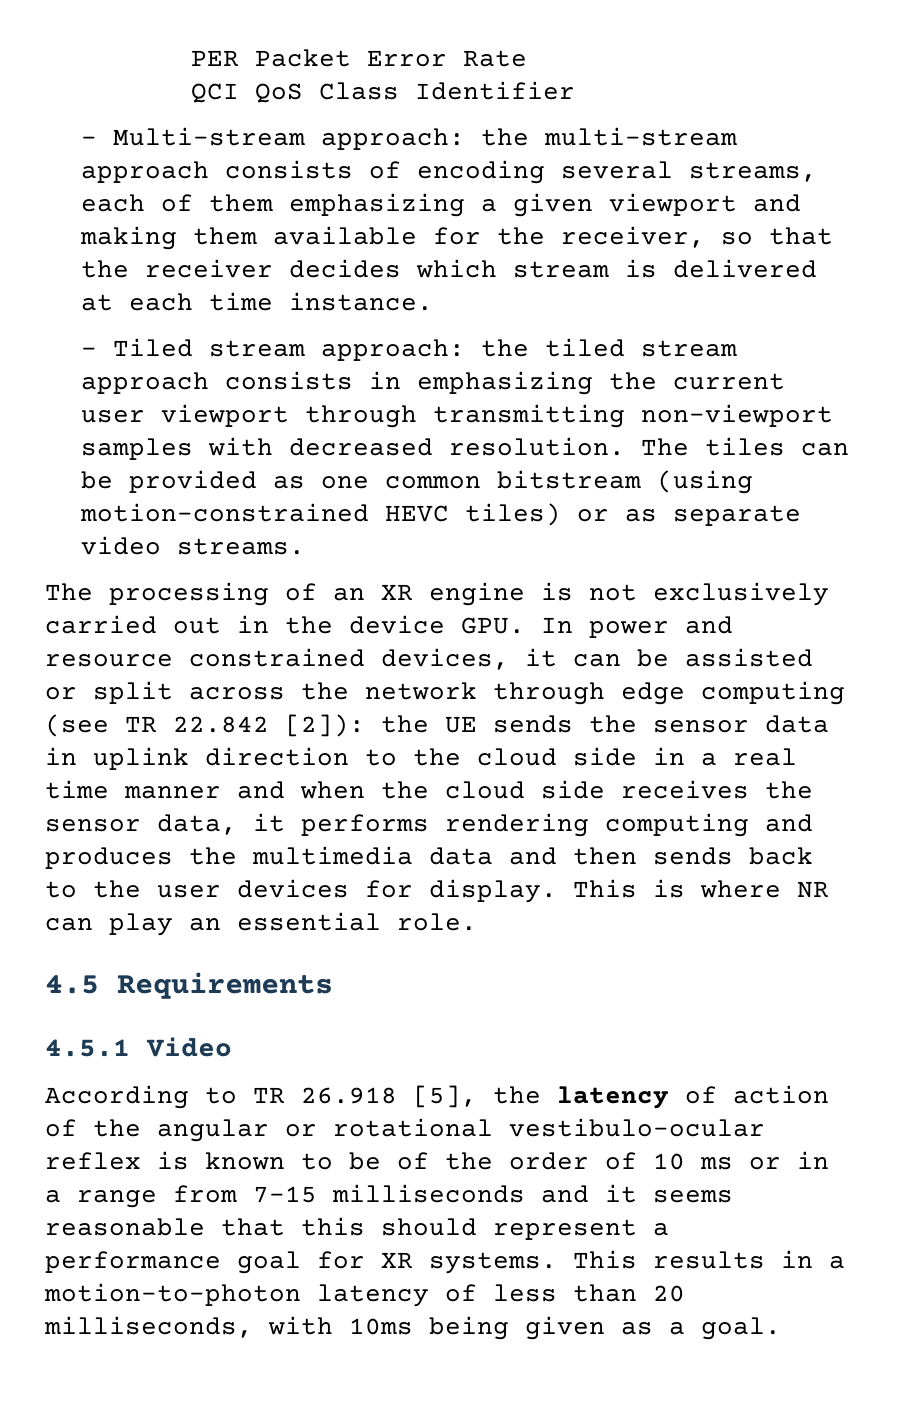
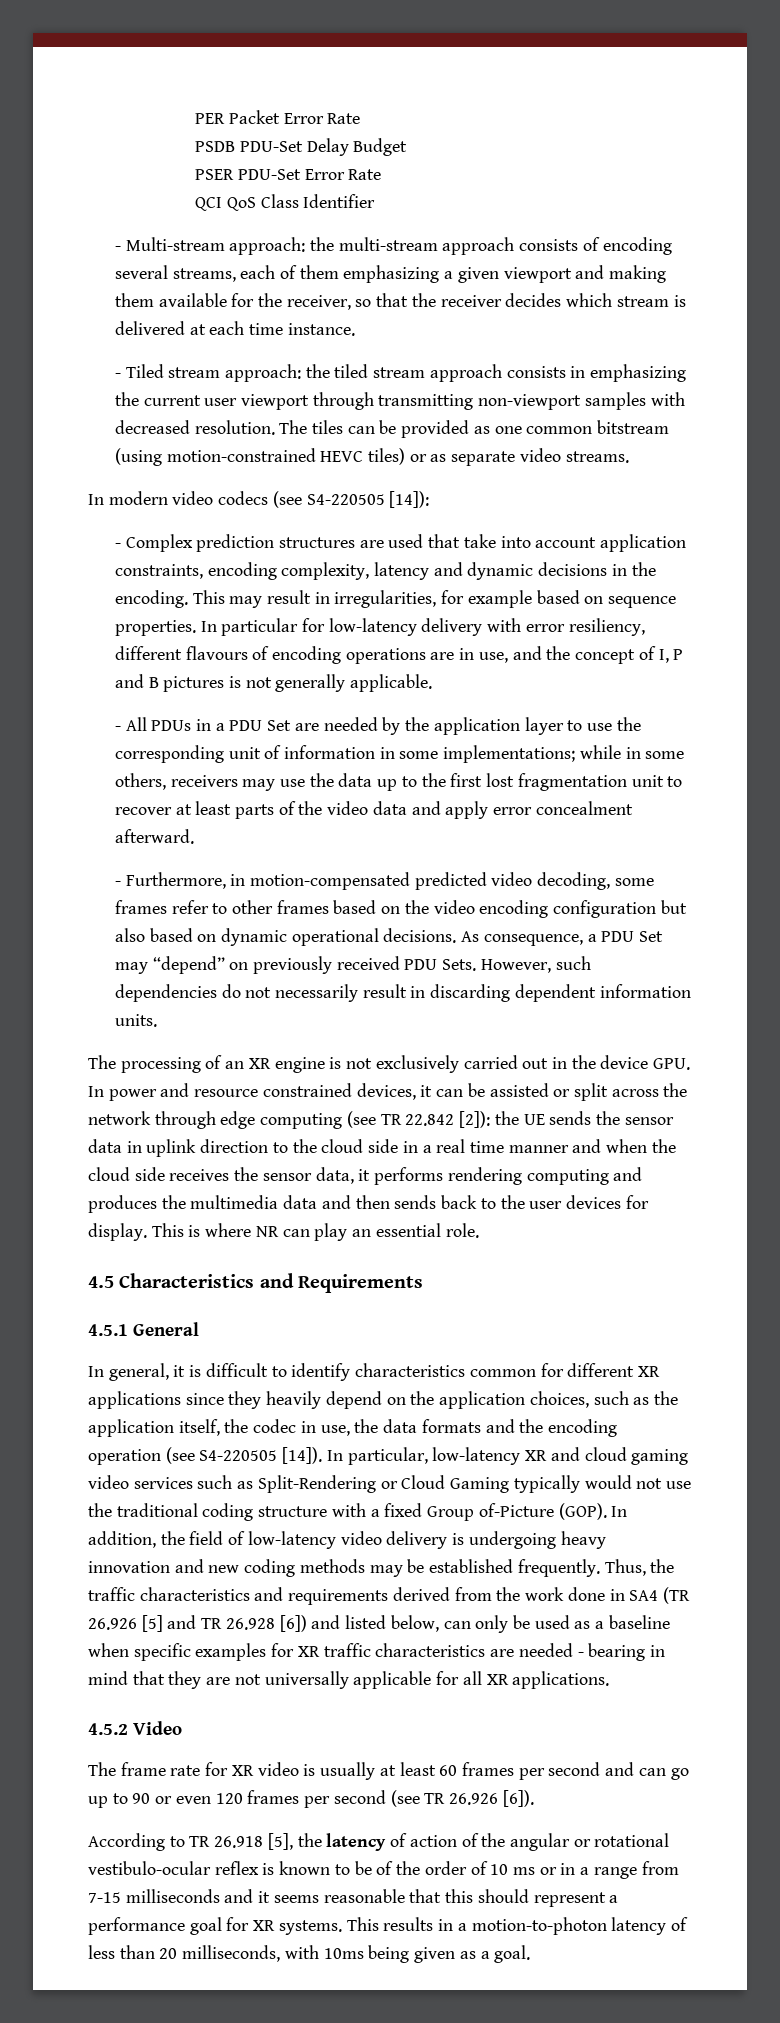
+ PSDB PDU-Set Delay Budget
+ PSER PDU-Set Error Rate
+ In modern video codecs (see S4-220505 [14]):
+ - Complex prediction structures are used that take into account application constraints, encoding complexity, latency and dynamic decisions in the encoding. This may result in irregularities, for example based on sequence properties. In particular for low-latency delivery with error resiliency, different flavours of encoding operations are in use, and the concept of I, P and B pictures is not generally applicable.
+ - All PDUs in a PDU Set are needed by the application layer to use the corresponding unit of information in some implementations; while in some others, receivers may use the data up to the first lost fragmentation unit to recover at least parts of the video data and apply error concealment afterward.
+ - Furthermore, in motion-compensated predicted video decoding, some frames refer to other frames based on the video encoding configuration but also based on dynamic operational decisions. As consequence, a PDU Set may “depend” on previously received PDU Sets. However, such dependencies do not necessarily result in discarding dependent information units.
- 4.5 Requirements
+ 4.5 Characteristics and Requirements
- 4.5.1 Video
+ 4.5.1 General
+ In general, it is difficult to identify characteristics common for different XR applications since they heavily depend on the application choices, such as the application itself, the codec in use, the data formats and the encoding operation (see S4-220505 [14]). In particular, low-latency XR and cloud gaming video services such as Split-Rendering or Cloud Gaming typically would not use the traditional coding structure with a fixed Group of-Picture (GOP). In addition, the field of low-latency video delivery is undergoing heavy innovation and new coding methods may be established frequently. Thus, the traffic characteristics and requirements derived from the work done in SA4 (TR 26.926 [5] and TR 26.928 [6]) and listed below, can only be used as a baseline when specific examples for XR traffic characteristics are needed - bearing in mind that they are not universally applicable for all XR applications.
+ 4.5.2 Video
+ The frame rate for XR video is usually at least 60 frames per second and can go up to 90 or even 120 frames per second (see TR 26.926 [6]).

